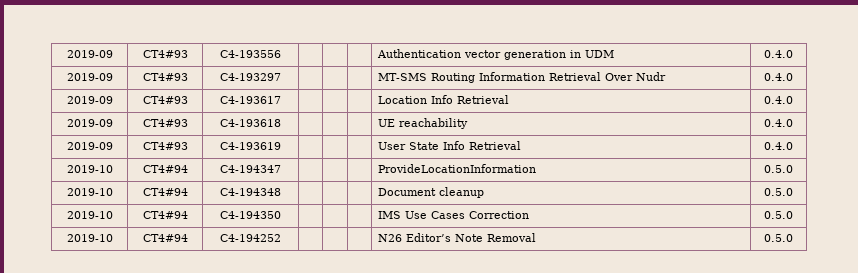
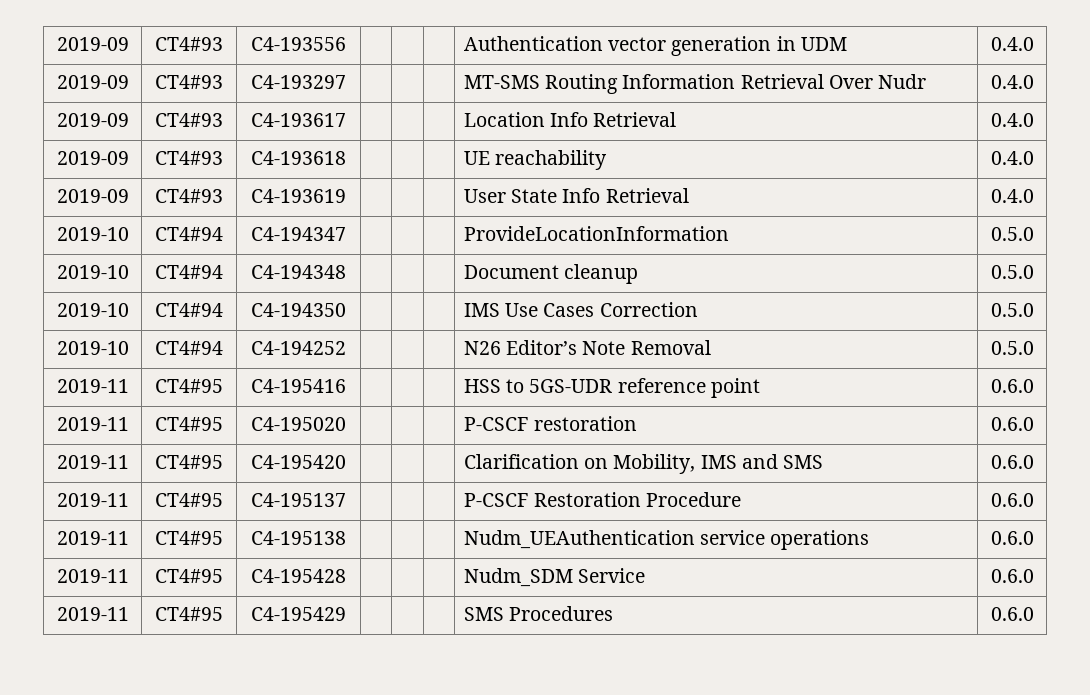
+ 2019-11 | CT4#95 | C4-195416 | | | | HSS to 5GS-UDR reference point | 0.6.0
+ 2019-11 | CT4#95 | C4-195020 | | | | P-CSCF restoration | 0.6.0
+ 2019-11 | CT4#95 | C4-195420 | | | | Clarification on Mobility, IMS and SMS | 0.6.0
+ 2019-11 | CT4#95 | C4-195137 | | | | P-CSCF Restoration Procedure | 0.6.0
+ 2019-11 | CT4#95 | C4-195138 | | | | Nudm_UEAuthentication service operations | 0.6.0
+ 2019-11 | CT4#95 | C4-195428 | | | | Nudm_SDM Service | 0.6.0
+ 2019-11 | CT4#95 | C4-195429 | | | | SMS Procedures | 0.6.0

